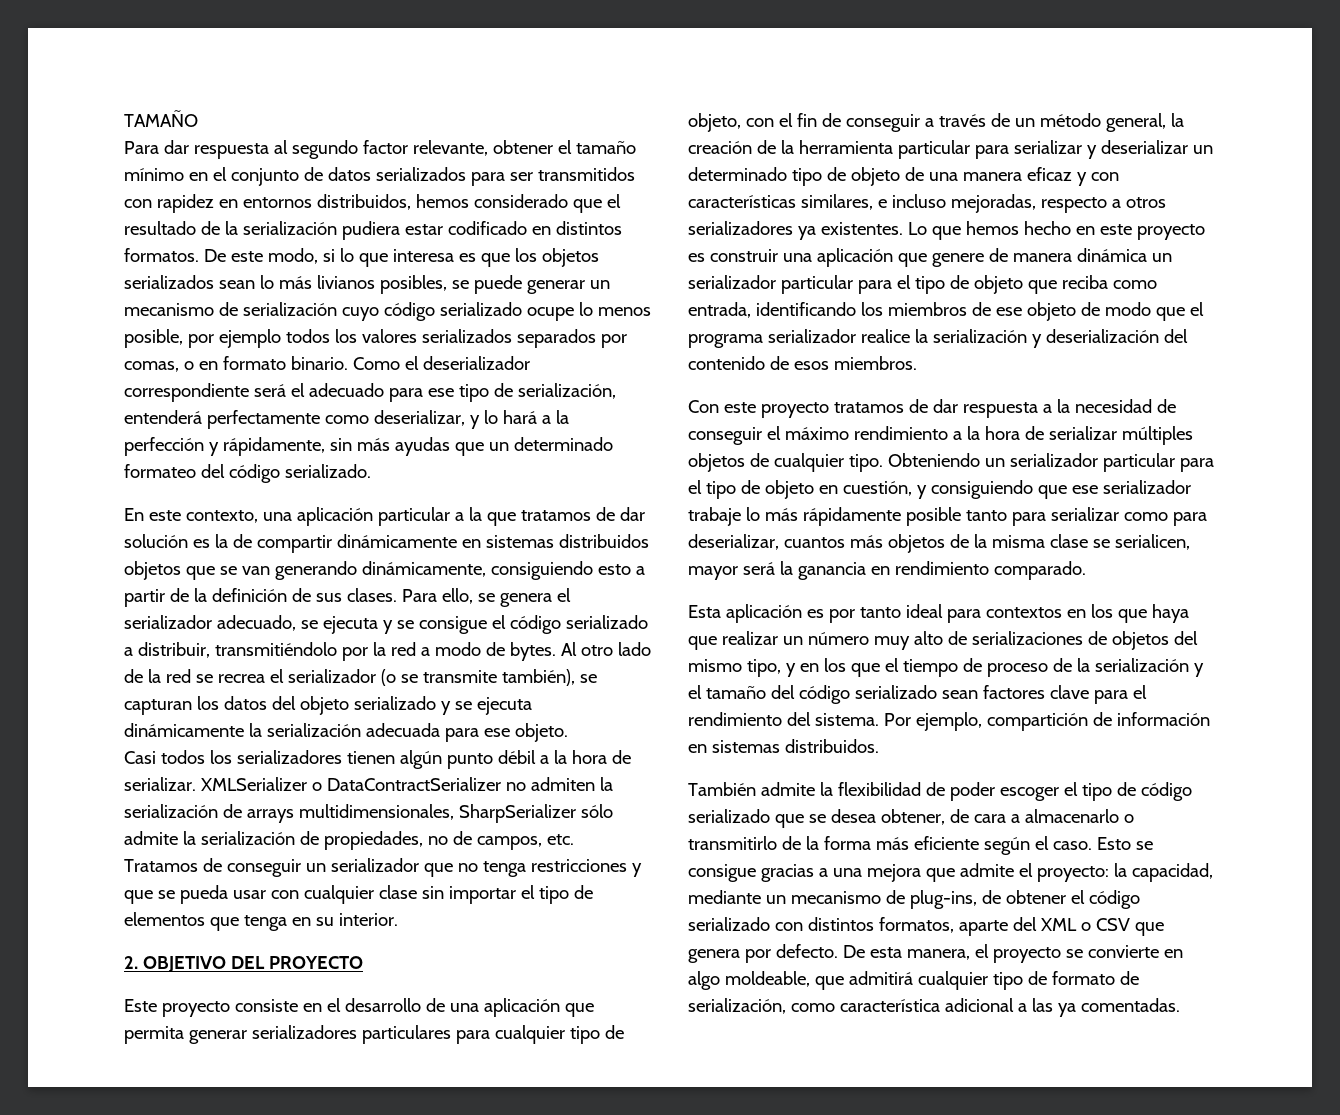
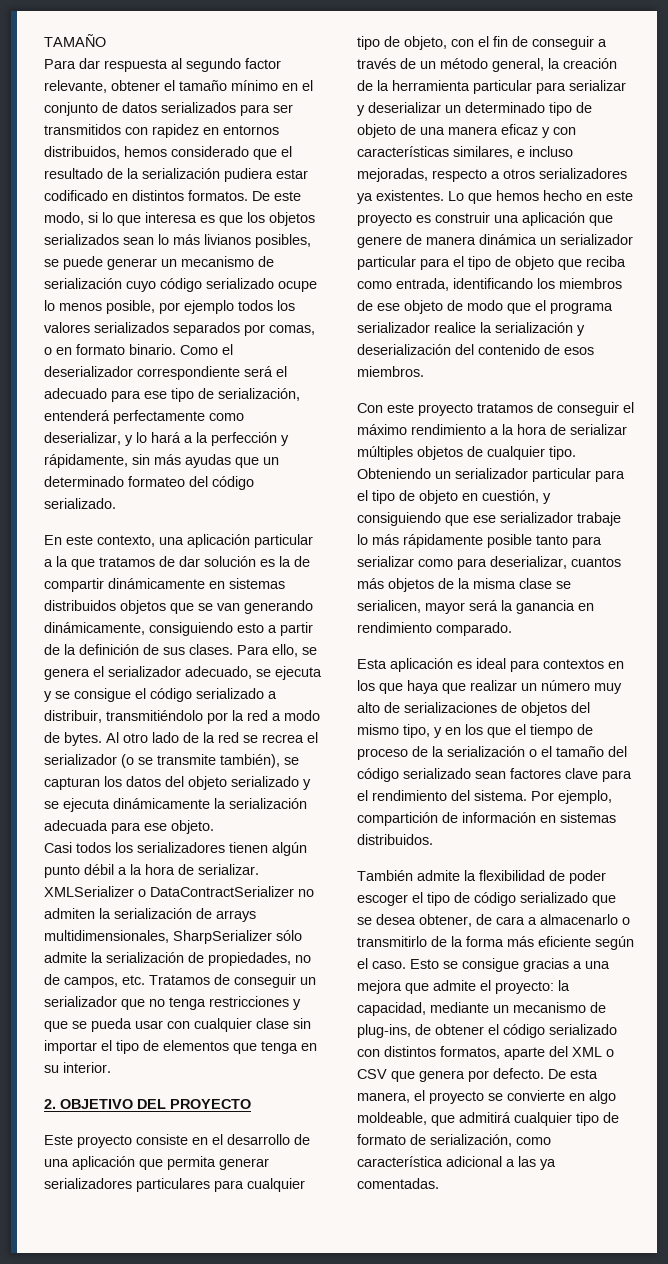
- Con este proyecto tratamos de dar respuesta a la necesidad de conseguir el máximo rendimiento a la hora de serializar múltiples objetos de cualquier tipo.
+ Con este proyecto tratamos de conseguir el máximo rendimiento a la hora de serializar múltiples objetos de cualquier tipo.
- Esta aplicación es por tanto ideal para contextos en los que haya que realizar un número muy alto de serializaciones de objetos del mismo tipo, y en los que el tiempo de proceso de la serialización y el tamaño del código serializado sean factores clave para el rendimiento del sistema.
+ Esta aplicación es ideal para contextos en los que haya que realizar un número muy alto de serializaciones de objetos del mismo tipo, y en los que el tiempo de proceso de la serialización o el tamaño del código serializado sean factores clave para el rendimiento del sistema.

